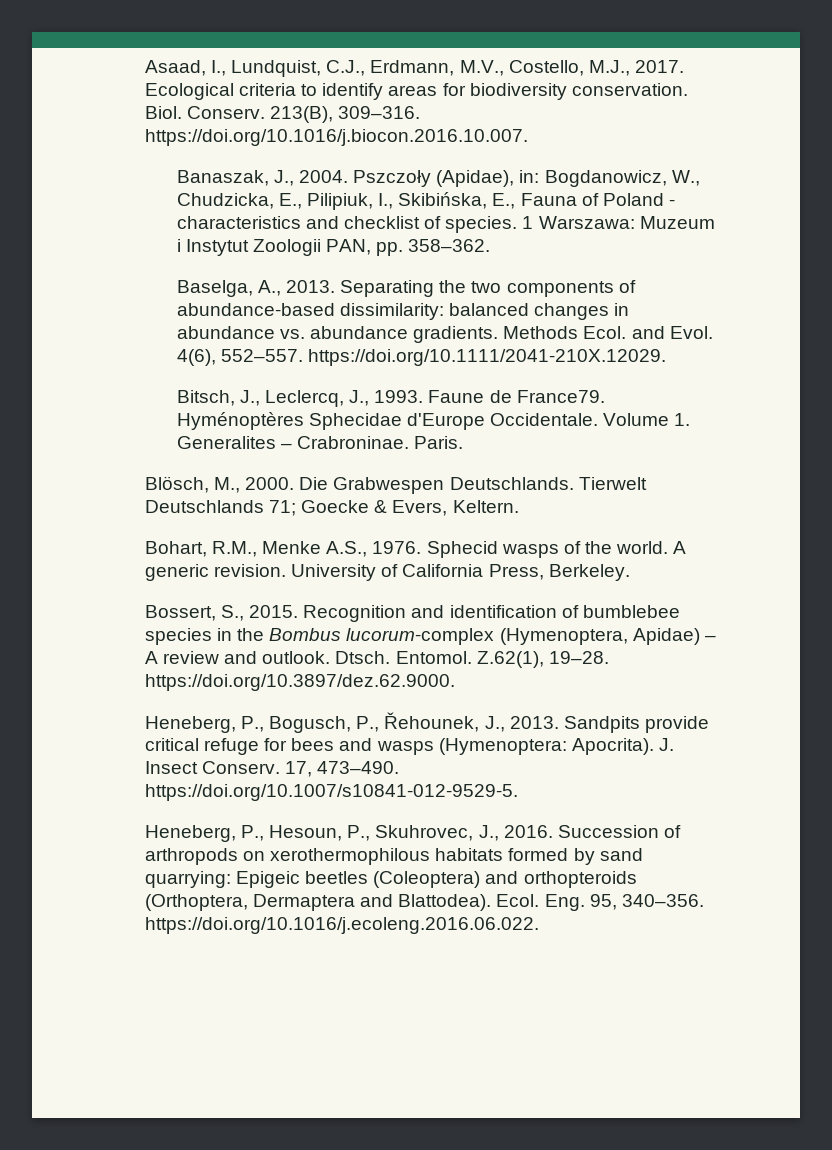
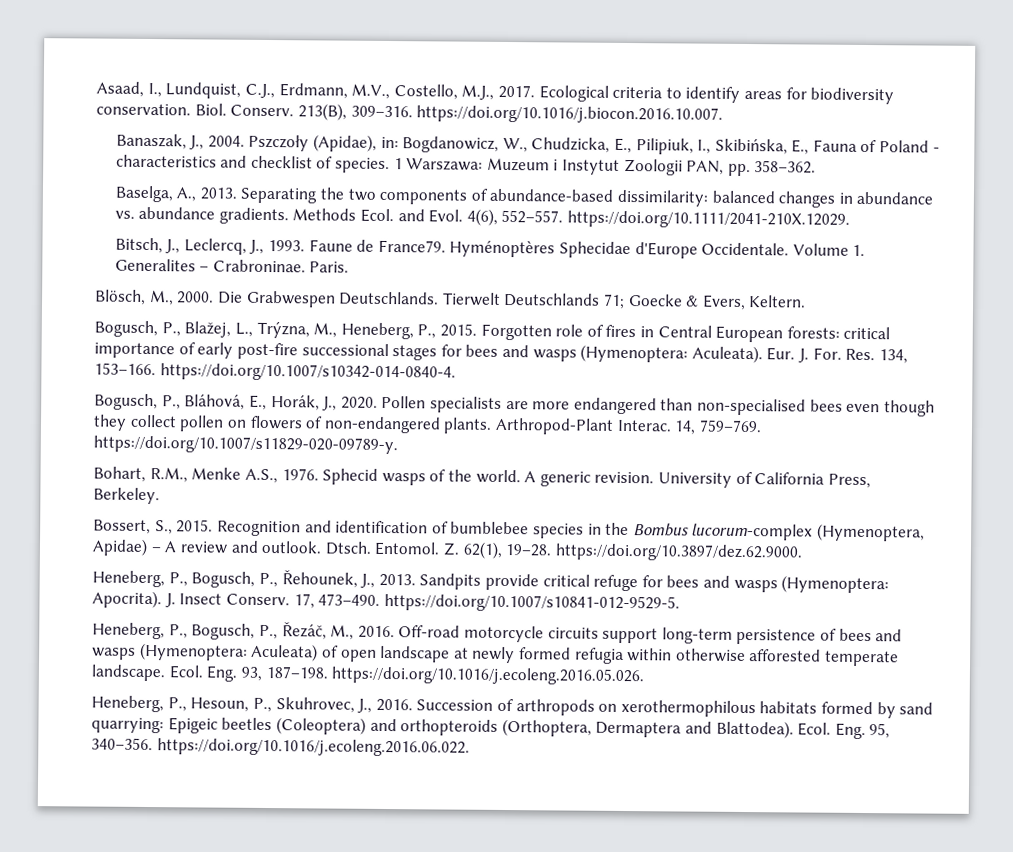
+ Bogusch, P., Blažej, L., Trýzna, M., Heneberg, P., 2015. Forgotten role of fires in Central European forests: critical importance of early post-fire successional stages for bees and wasps (Hymenoptera: Aculeata). Eur. J. For. Res. 134, 153–166. https://doi.org/10.1007/s10342-014-0840-4.
+ Bogusch, P., Bláhová, E., Horák, J., 2020. Pollen specialists are more endangered than non-specialised bees even though they collect pollen on flowers of non-endangered plants. Arthropod-Plant Interac. 14, 759–769. https://doi.org/10.1007/s11829-020-09789-y.
- Z.62(1), 19–28. https://doi.org/10.3897/dez.62.9000.
+ Z. 62(1), 19–28. https://doi.org/10.3897/dez.62.9000.
+ Heneberg, P., Bogusch, P., Řezáč, M., 2016. Off-road motorcycle circuits support long-term persistence of bees and wasps (Hymenoptera: Aculeata) of open landscape at newly formed refugia within otherwise afforested temperate landscape. Ecol. Eng. 93, 187–198. https://doi.org/10.1016/j.ecoleng.2016.05.026.

